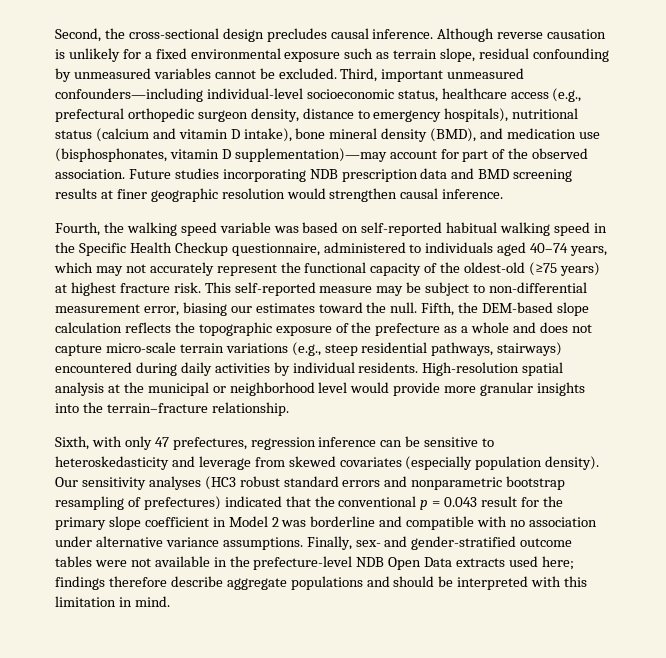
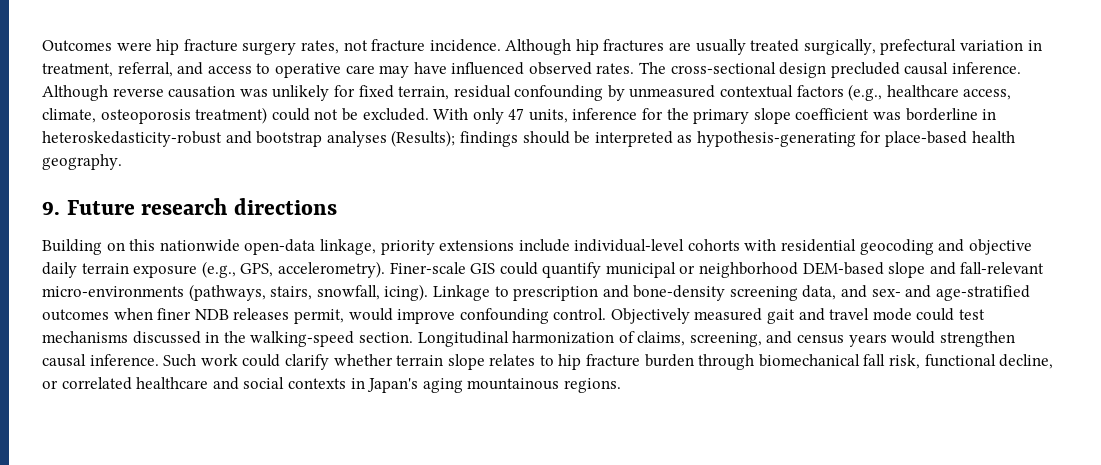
- Second, the cross-sectional design precludes causal inference.
+ Outcomes were hip fracture surgery rates, not fracture incidence. Although hip fractures are usually treated surgically, prefectural variation in treatment, referral, and access to operative care may have influenced observed rates. The cross-sectional design precluded causal inference.
- Although reverse causation is unlikely for a fixed environmental exposure such as terrain slope, residual confounding by unmeasured variables cannot be excluded. Third, important unmeasured confounders—including individual-level socioeconomic status, healthcare access (e.g., prefectural orthopedic surgeon density, distance to emergency hospitals), nutritional status (calcium and vitamin D intake), bone mineral density (BMD), and medication use (bisphosphonates, vitamin D supplementation)—may account for part of the observed association. Future studies incorporating NDB prescription data and BMD screening results at finer geographic resolution would strengthen causal inference.
- Fourth, the walking speed variable was based on self-reported habitual walking speed in the Specific Health Checkup questionnaire, administered to individuals aged 40–74 years, which may not accurately represent the functional capacity of the oldest-old (≥75 years) at highest fracture risk. This self-reported measure may be subject to non-differential measurement error, biasing our estimates toward the null. Fifth, the DEM-based slope calculation reflects the topographic exposure of the prefecture as a whole and does not capture micro-scale terrain variations (e.g., steep residential pathways, stairways) encountered during daily activities by individual residents. High-resolution spatial analysis at the municipal or neighborhood level would provide more granular insights into the terrain–fracture relationship.
- Sixth, with only 47 prefectures, regression inference can be sensitive to heteroskedasticity and leverage from skewed covariates (especially population density). Our sensitivity analyses (HC3 robust standard errors and nonparametric bootstrap resampling of prefectures) indicated that the conventional p = 0.043 result for the primary slope coefficient in Model 2 was borderline and compatible with no association under alternative variance assumptions. Finally, sex- and gender-stratified outcome tables were not available in the prefecture-level NDB Open Data extracts used here; findings therefore describe aggregate populations and should be interpreted with this limitation in mind.
+ Although reverse causation was unlikely for fixed terrain, residual confounding by unmeasured contextual factors (e.g., healthcare access, climate, osteoporosis treatment) could not be excluded. With only 47 units, inference for the primary slope coefficient was borderline in heteroskedasticity-robust and bootstrap analyses (Results); findings should be interpreted as hypothesis-generating for place-based health geography.
+ 9. Future research directions
+ Building on this nationwide open-data linkage, priority extensions include individual-level cohorts with residential geocoding and objective daily terrain exposure (e.g., GPS, accelerometry). Finer-scale GIS could quantify municipal or neighborhood DEM-based slope and fall-relevant micro-environments (pathways, stairs, snowfall, icing). Linkage to prescription and bone-density screening data, and sex- and age-stratified outcomes when finer NDB releases permit, would improve confounding control. Objectively measured gait and travel mode could test mechanisms discussed in the walking-speed section. Longitudinal harmonization of claims, screening, and census years would strengthen causal inference. Such work could clarify whether terrain slope relates to hip fracture burden through biomechanical fall risk, functional decline, or correlated healthcare and social contexts in Japan's aging mountainous regions.

